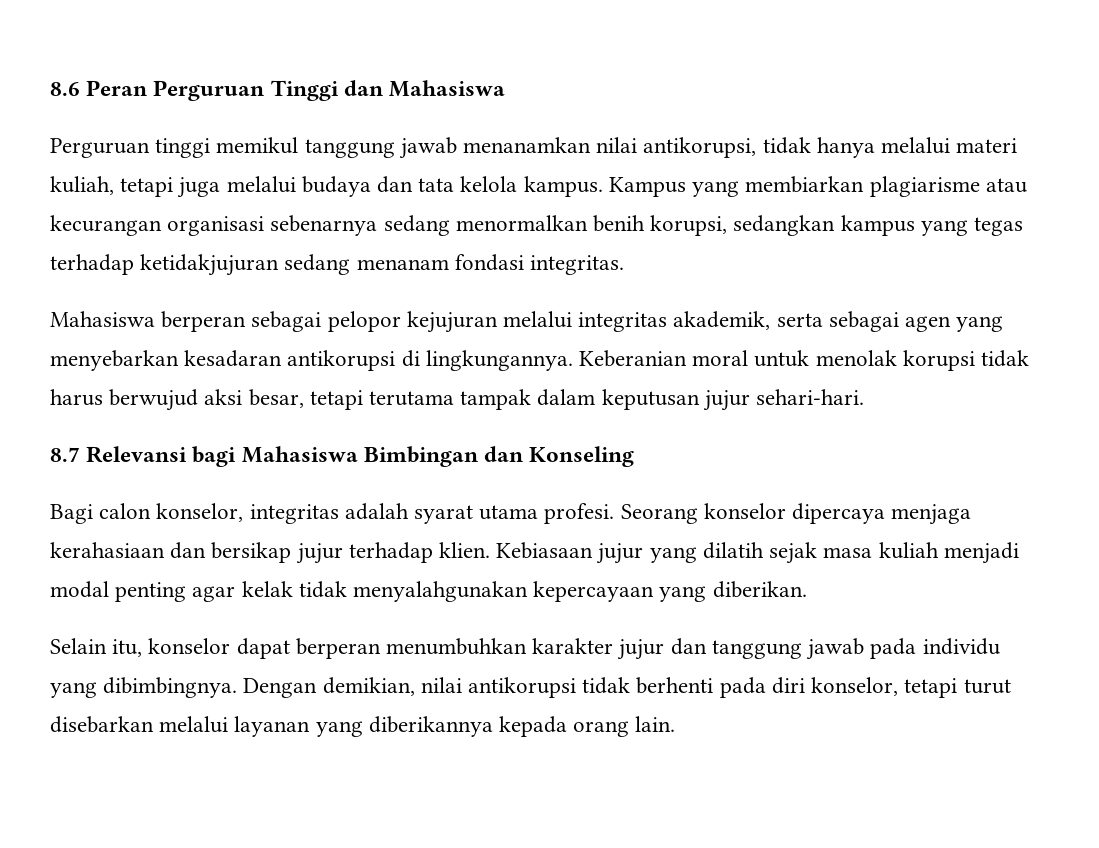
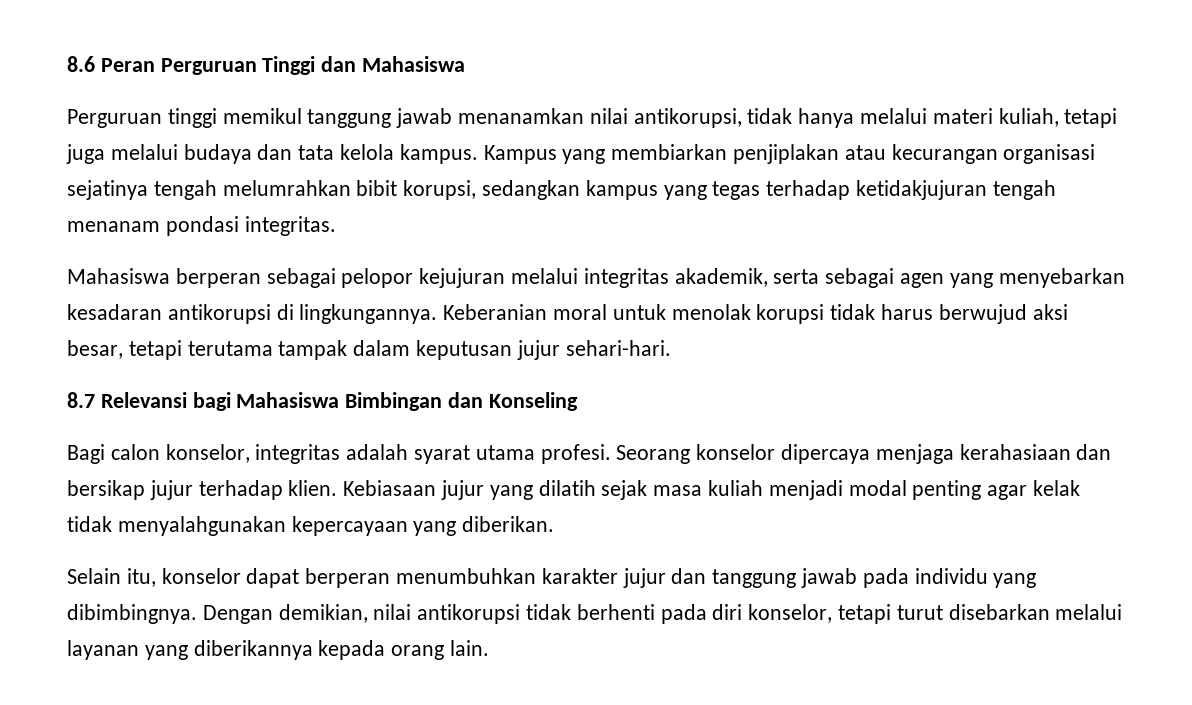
- Kampus yang membiarkan plagiarisme atau kecurangan organisasi sebenarnya sedang menormalkan benih korupsi, sedangkan kampus yang tegas terhadap ketidakjujuran sedang menanam fondasi integritas.
+ Kampus yang membiarkan penjiplakan atau kecurangan organisasi sejatinya tengah melumrahkan bibit korupsi, sedangkan kampus yang tegas terhadap ketidakjujuran tengah menanam pondasi integritas.

